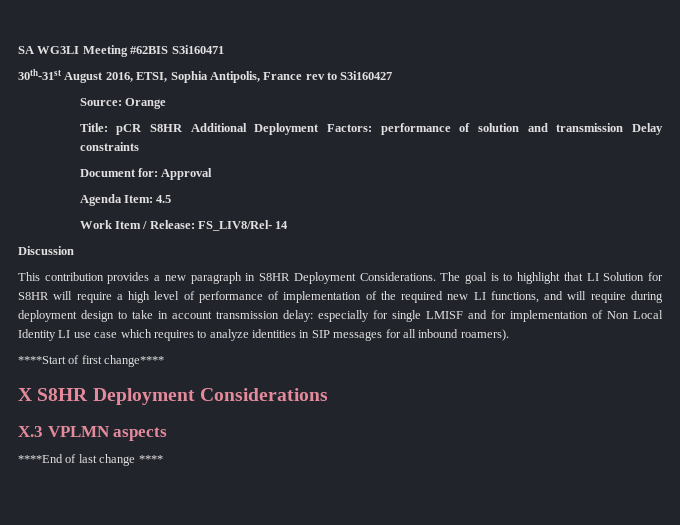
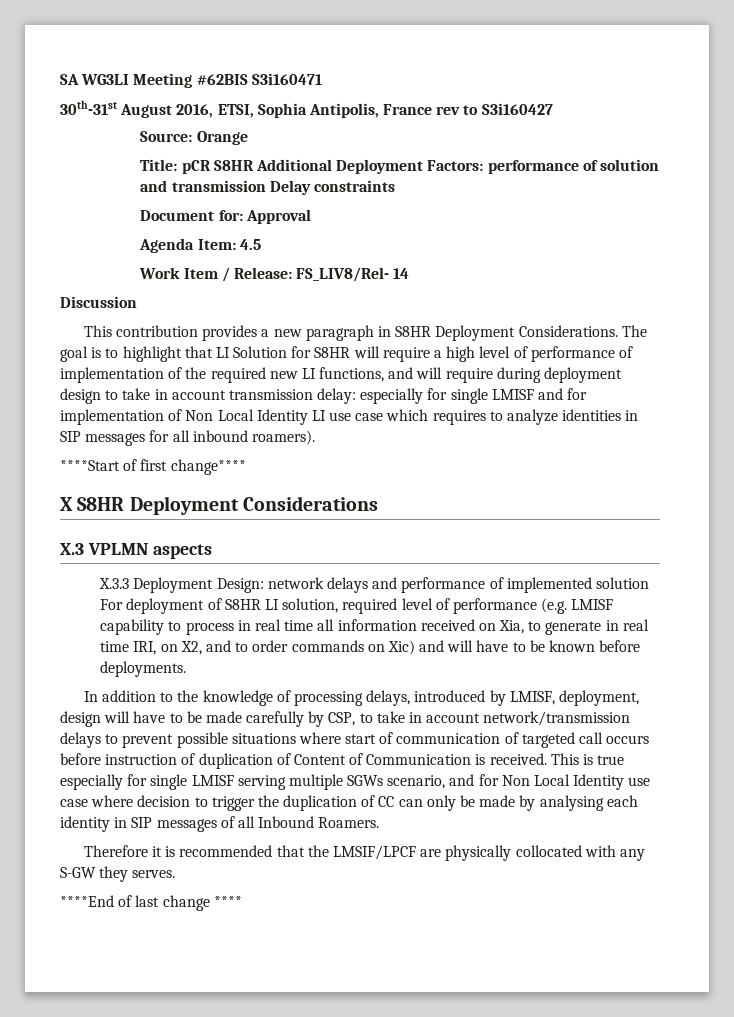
+ X.3.3 Deployment Design: network delays and performance of implemented solution For deployment of S8HR LI solution, required level of performance (e.g. LMISF capability to process in real time all information received on Xia, to generate in real time IRI, on X2, and to order commands on Xic) and will have to be known before deployments.
+ In addition to the knowledge of processing delays, introduced by LMISF, deployment, design will have to be made carefully by CSP, to take in account network/transmission delays to prevent possible situations where start of communication of targeted call occurs before instruction of duplication of Content of Communication is received. This is true especially for single LMISF serving multiple SGWs scenario, and for Non Local Identity use case where decision to trigger the duplication of CC can only be made by analysing each identity in SIP messages of all Inbound Roamers.
+ Therefore it is recommended that the LMSIF/LPCF are physically collocated with any S-GW they serves.

